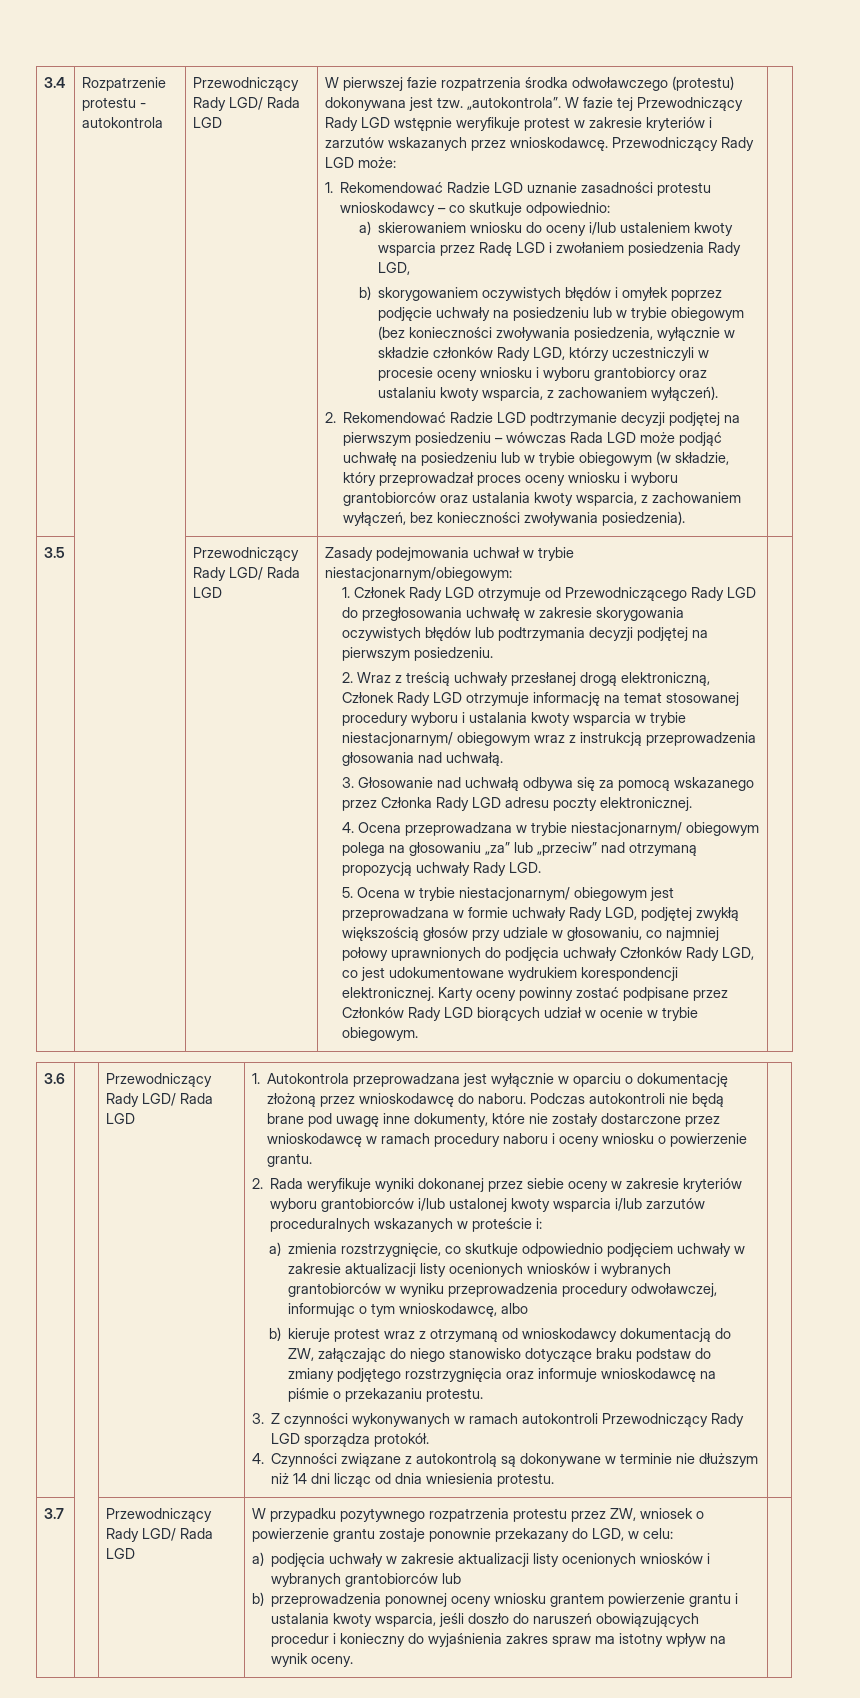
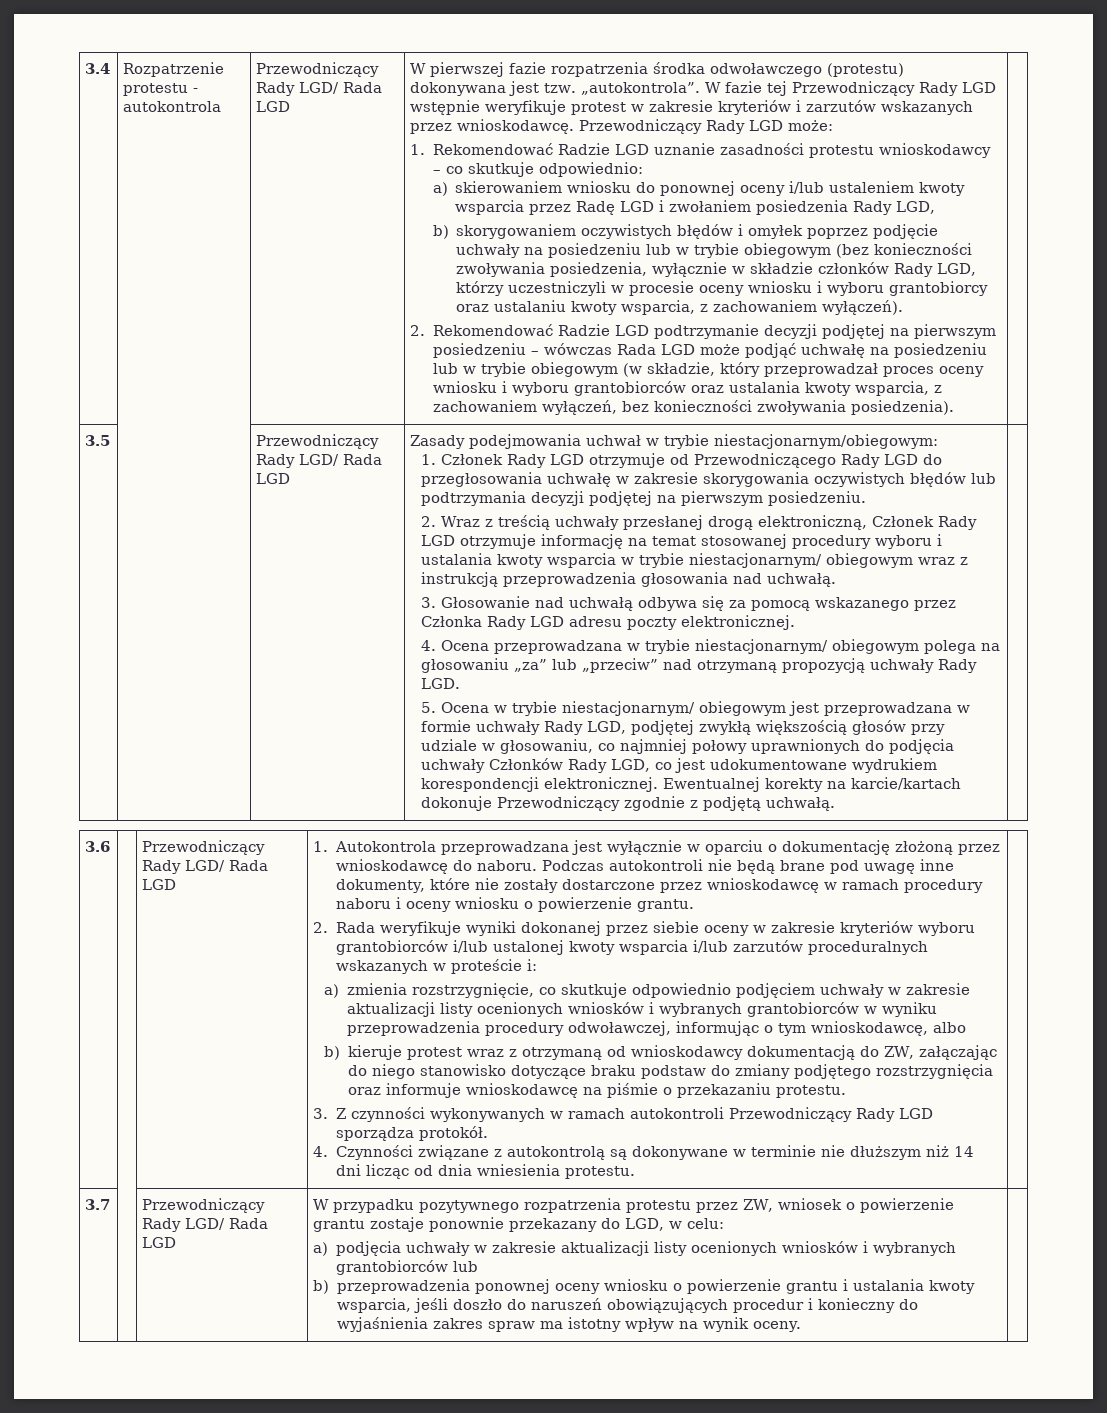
- a) skierowaniem wniosku do oceny i/lub ustaleniem kwoty wsparcia przez Radę LGD i zwołaniem posiedzenia Rady LGD,
+ a) skierowaniem wniosku do ponownej oceny i/lub ustaleniem kwoty wsparcia przez Radę LGD i zwołaniem posiedzenia Rady LGD,
- Karty oceny powinny zostać podpisane przez Członków Rady LGD biorących udział w ocenie w trybie obiegowym.
+ Ewentualnej korekty na karcie/kartach dokonuje Przewodniczący zgodnie z podjętą uchwałą.
- b) przeprowadzenia ponownej oceny wniosku grantem powierzenie grantu i ustalania kwoty wsparcia, jeśli doszło do naruszeń obowiązujących procedur i konieczny do wyjaśnienia zakres spraw ma istotny wpływ na wynik oceny.
+ b) przeprowadzenia ponownej oceny wniosku o powierzenie grantu i ustalania kwoty wsparcia, jeśli doszło do naruszeń obowiązujących procedur i konieczny do wyjaśnienia zakres spraw ma istotny wpływ na wynik oceny.

